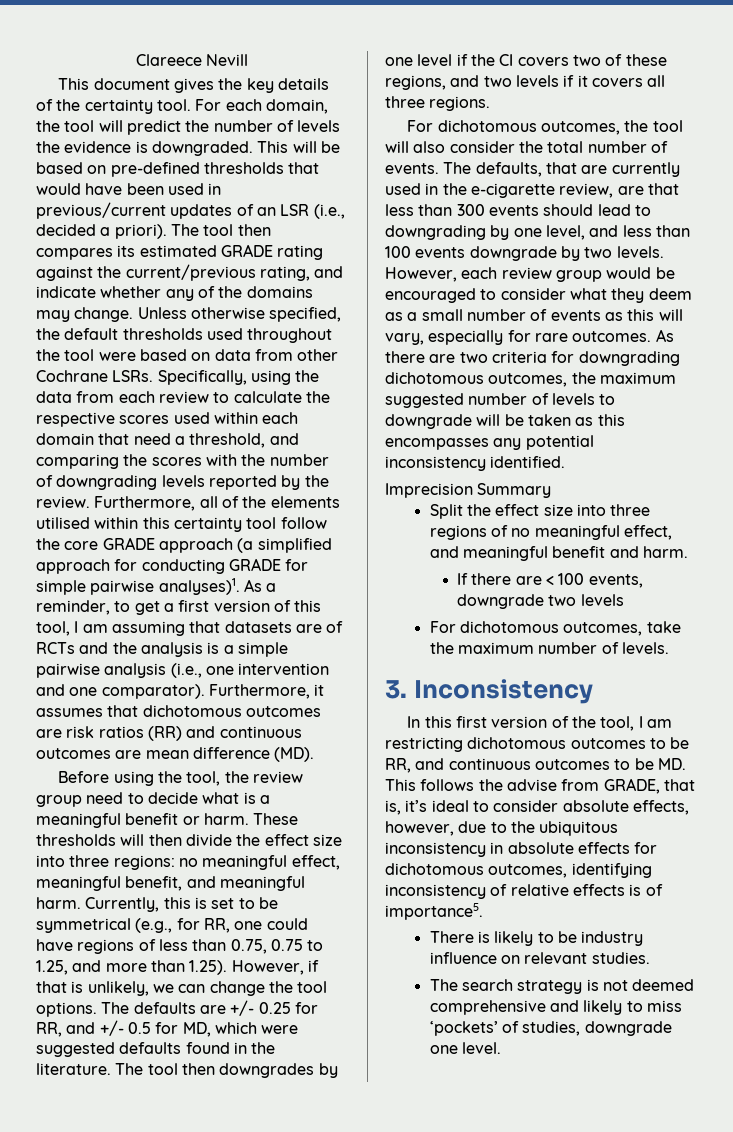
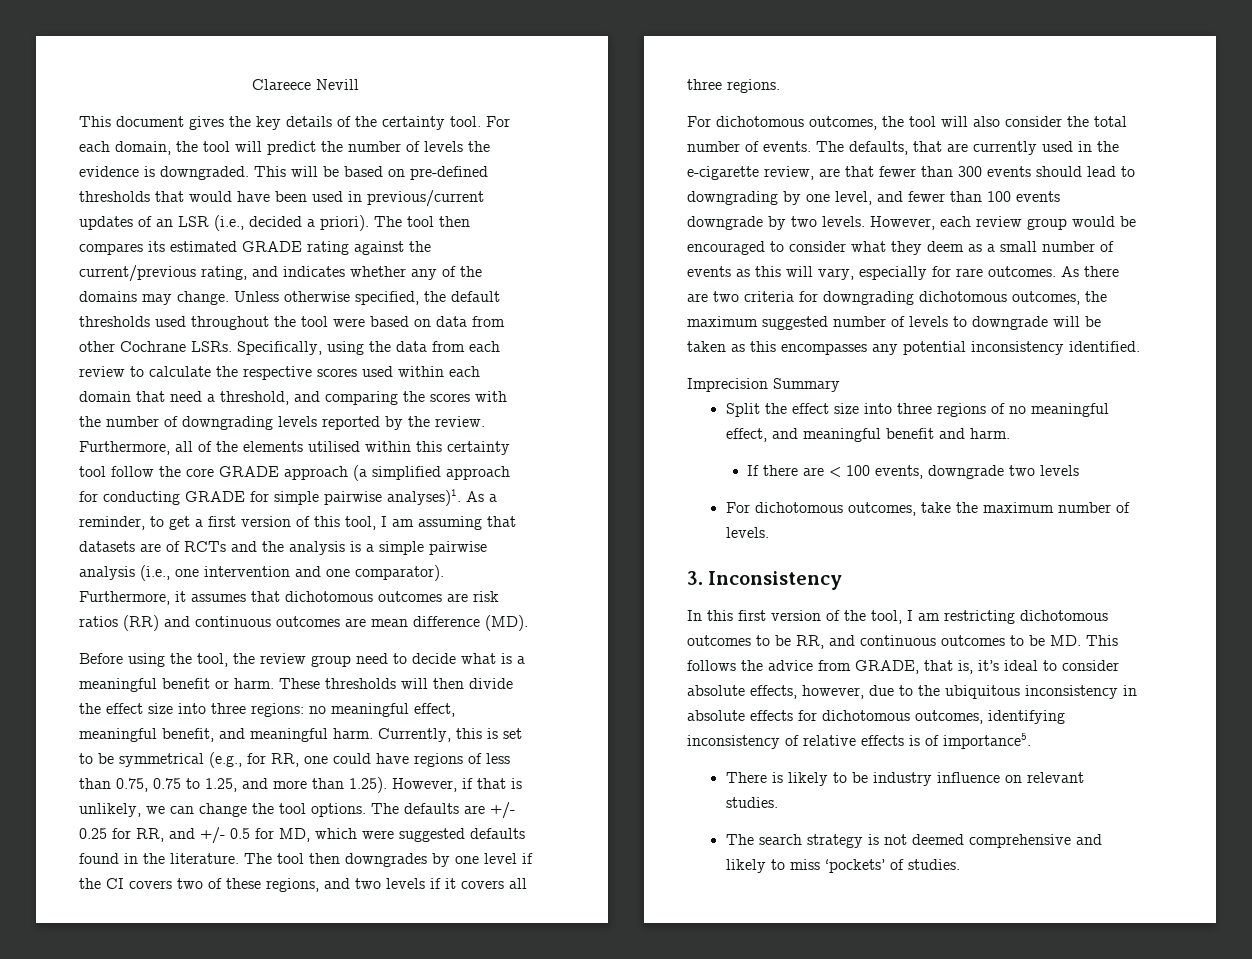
- The tool then compares its estimated GRADE rating against the current/previous rating, and indicate whether any of the domains may change.
+ The tool then compares its estimated GRADE rating against the current/previous rating, and indicates whether any of the domains may change.
- The defaults, that are currently used in the e-cigarette review, are that less than 300 events should lead to downgrading by one level, and less than 100 events downgrade by two levels.
+ The defaults, that are currently used in the e-cigarette review, are that fewer than 300 events should lead to downgrading by one level, and fewer than 100 events downgrade by two levels.
- In this first version of the tool, I am restricting dichotomous outcomes to be RR, and continuous outcomes to be MD. This follows the advise from GRADE, that is, it’s ideal to consider absolute effects, however, due to the ubiquitous inconsistency in absolute effects for dichotomous outcomes, identifying inconsistency of relative effects is of importance5.
+ In this first version of the tool, I am restricting dichotomous outcomes to be RR, and continuous outcomes to be MD. This follows the advice from GRADE, that is, it’s ideal to consider absolute effects, however, due to the ubiquitous inconsistency in absolute effects for dichotomous outcomes, identifying inconsistency of relative effects is of importance5.
- The search strategy is not deemed comprehensive and likely to miss ‘pockets’ of studies, downgrade one level.
+ The search strategy is not deemed comprehensive and likely to miss ‘pockets’ of studies.

